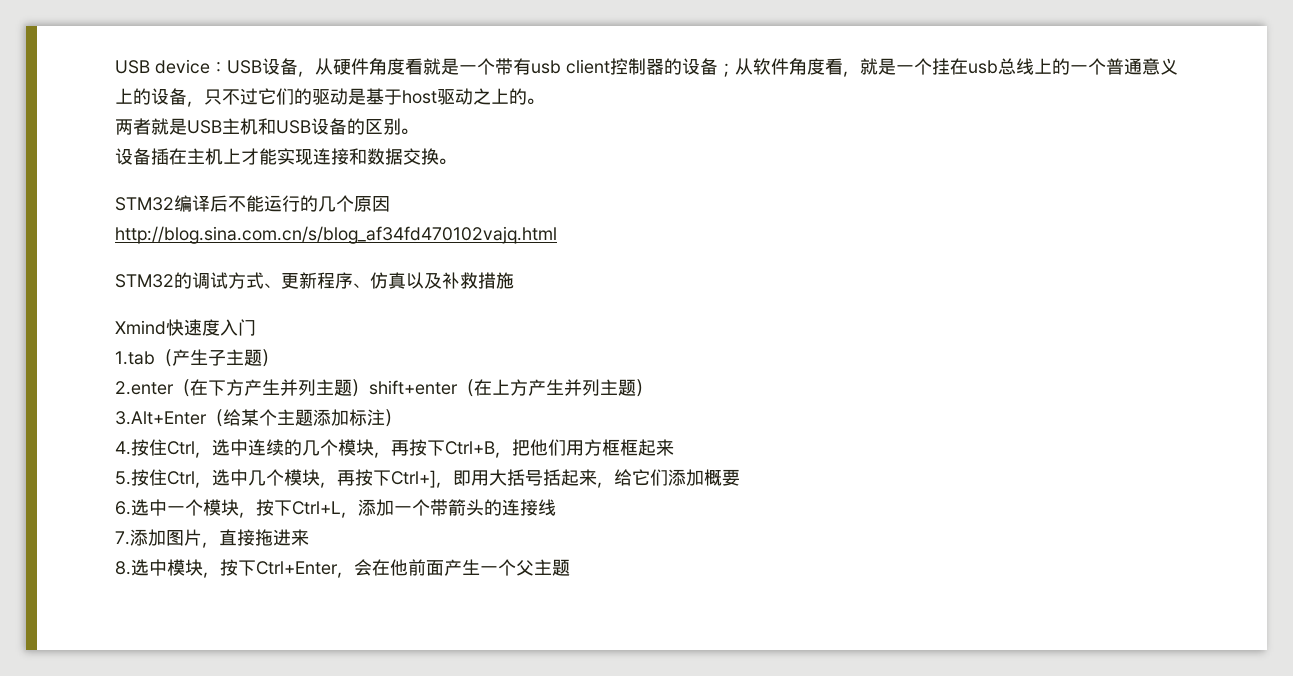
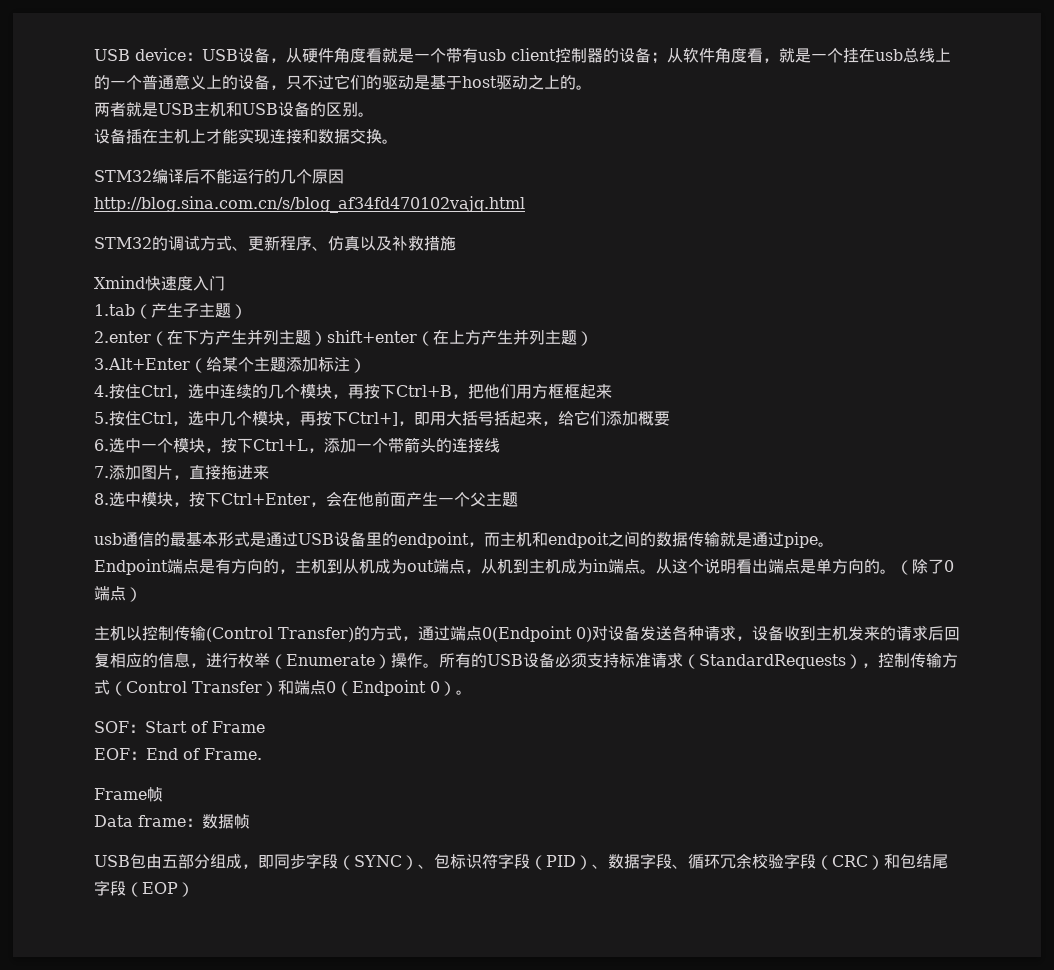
+ usb通信的最基本形式是通过USB设备里的endpoint，而主机和endpoit之间的数据传输就是通过pipe。
+ Endpoint端点是有方向的，主机到从机成为out端点，从机到主机成为in端点。从这个说明看出端点是单方向的。（除了0端点）
+ 主机以控制传输(Control Transfer)的方式，通过端点0(Endpoint 0)对设备发送各种请求，设备收到主机发来的请求后回复相应的信息，进行枚举（Enumerate）操作。所有的USB设备必须支持标准请求（StandardRequests），控制传输方式（Control Transfer）和端点0（Endpoint 0）。
+ SOF：Start of Frame
+ EOF：End of Frame.
+ Frame帧
+ Data frame：数据帧
+ USB包由五部分组成，即同步字段（SYNC）、包标识符字段（PID）、数据字段、循环冗余校验字段（CRC）和包结尾字段（EOP）

